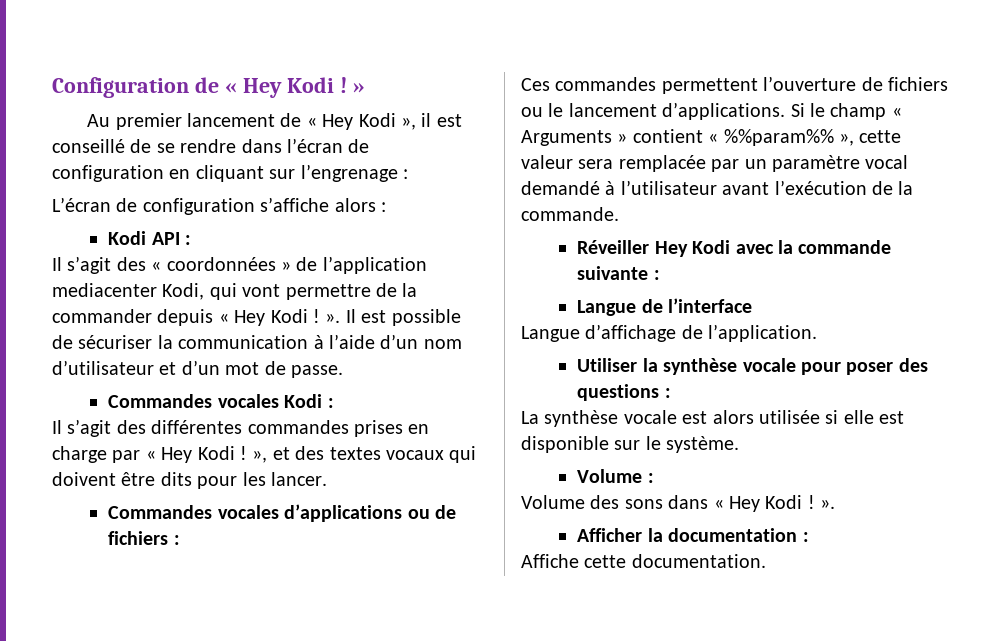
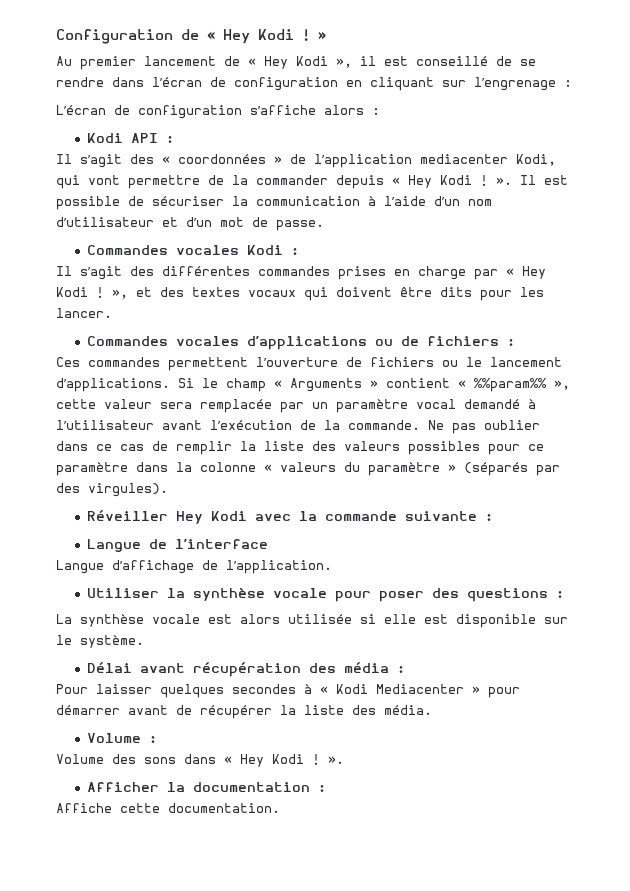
+ Ne pas oublier dans ce cas de remplir la liste des valeurs possibles pour ce paramètre dans la colonne « valeurs du paramètre » (séparés par des virgules).
+ Délai avant récupération des média :
+ Pour laisser quelques secondes à « Kodi Mediacenter » pour démarrer avant de récupérer la liste des média.

